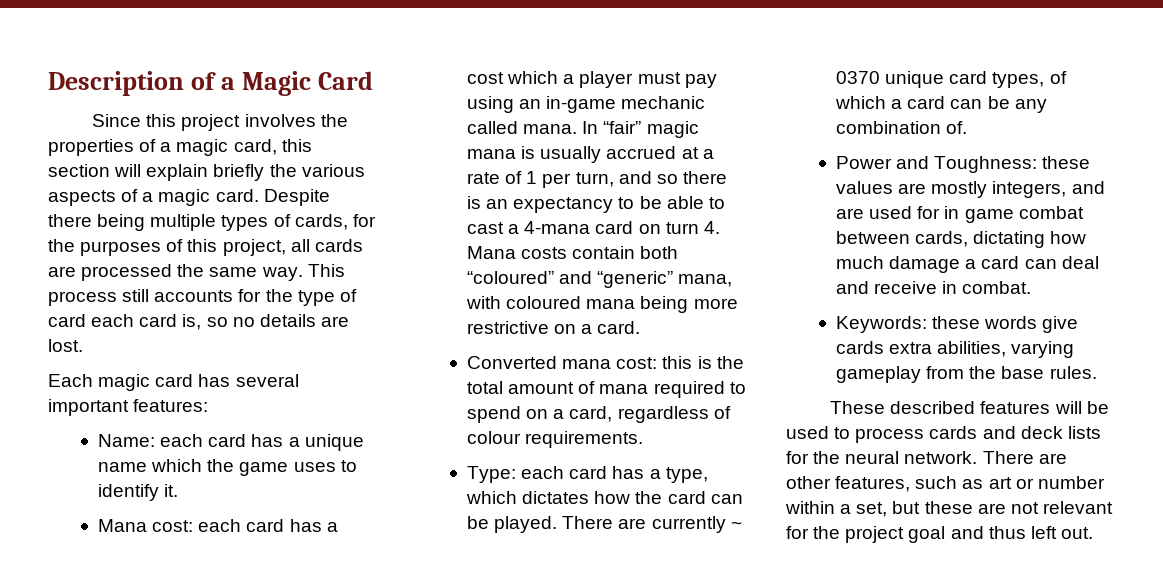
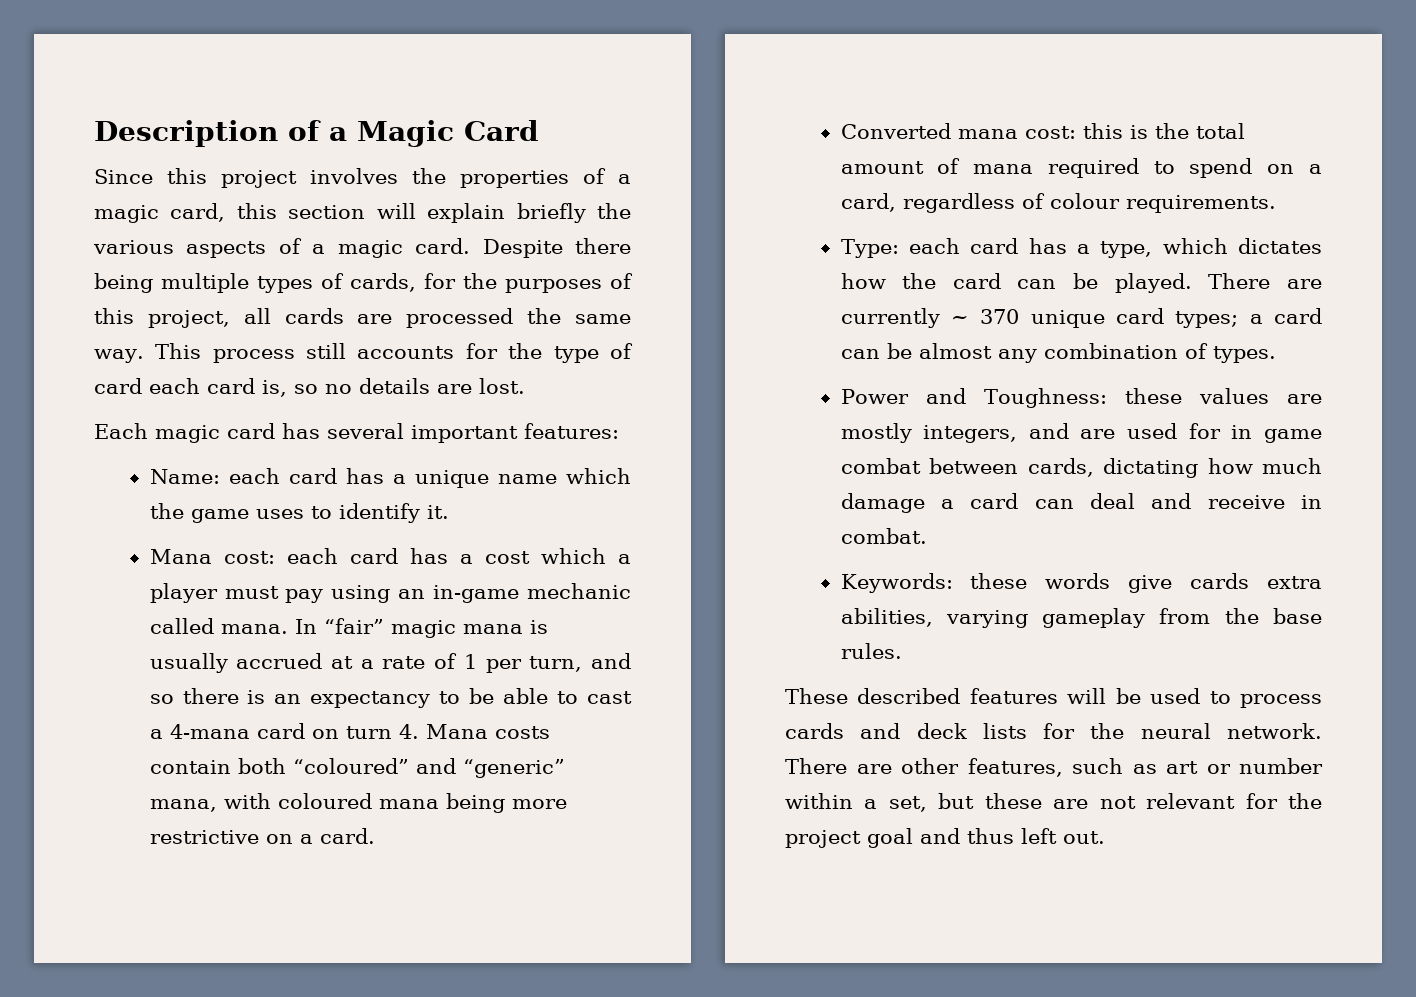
- There are currently ~ 0370 unique card types, of which a card can be any combination of.
+ There are currently ~ 370 unique card types; a card can be almost any combination of types.

